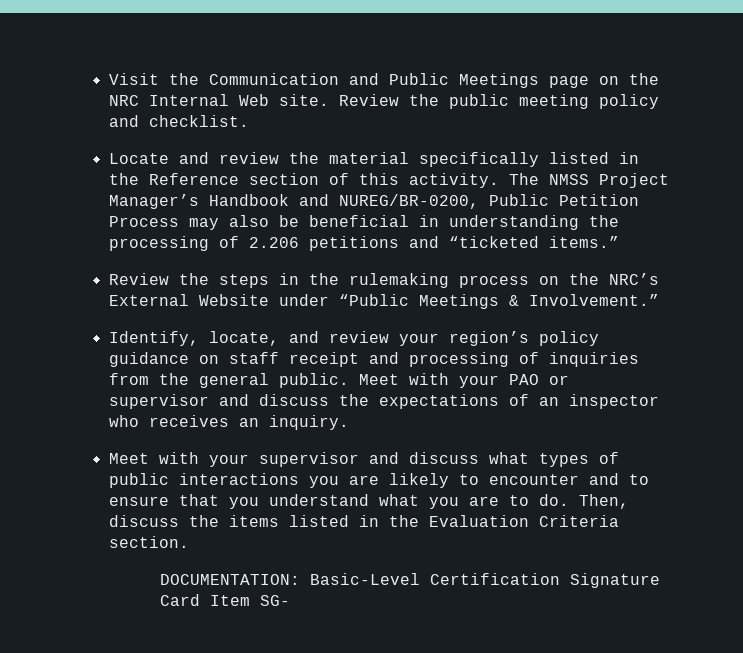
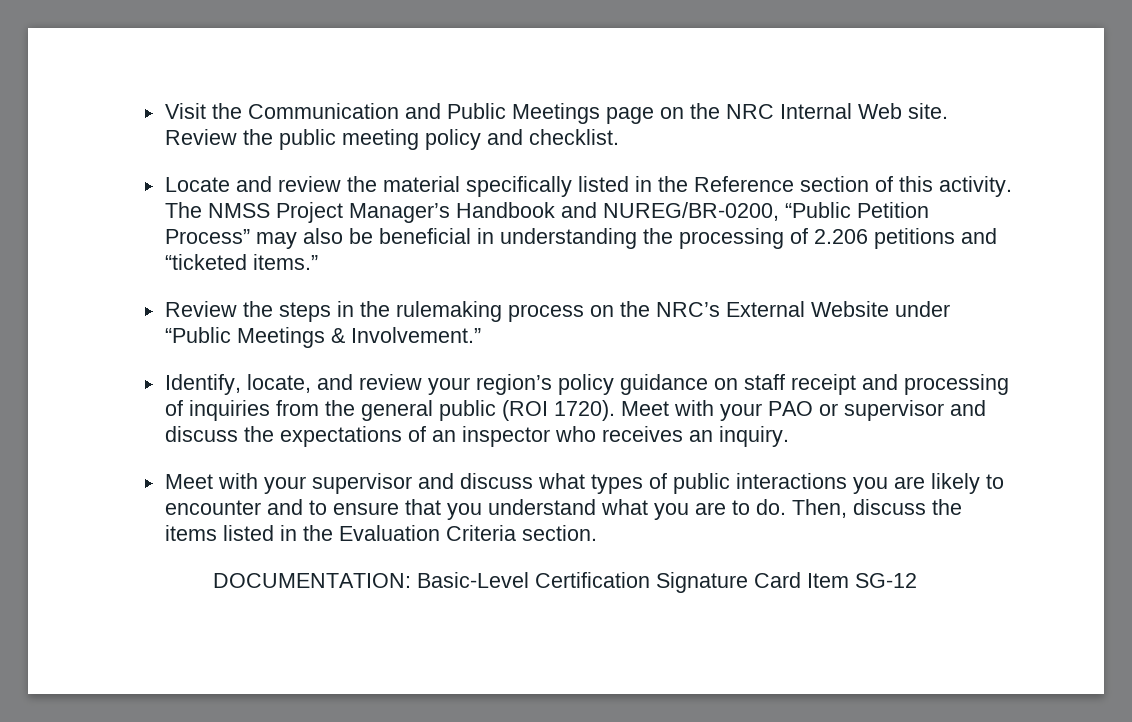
- The NMSS Project Manager’s Handbook and NUREG/BR-0200, Public Petition Process may also be beneficial in understanding the processing of 2.206 petitions and “ticketed items.”
+ The NMSS Project Manager’s Handbook and NUREG/BR-0200, “Public Petition Process” may also be beneficial in understanding the processing of 2.206 petitions and “ticketed items.”
- Identify, locate, and review your region’s policy guidance on staff receipt and processing of inquiries from the general public.
+ Identify, locate, and review your region’s policy guidance on staff receipt and processing of inquiries from the general public (ROI 1720).
- DOCUMENTATION: Basic-Level Certification Signature Card Item SG-
+ DOCUMENTATION: Basic-Level Certification Signature Card Item SG-12

